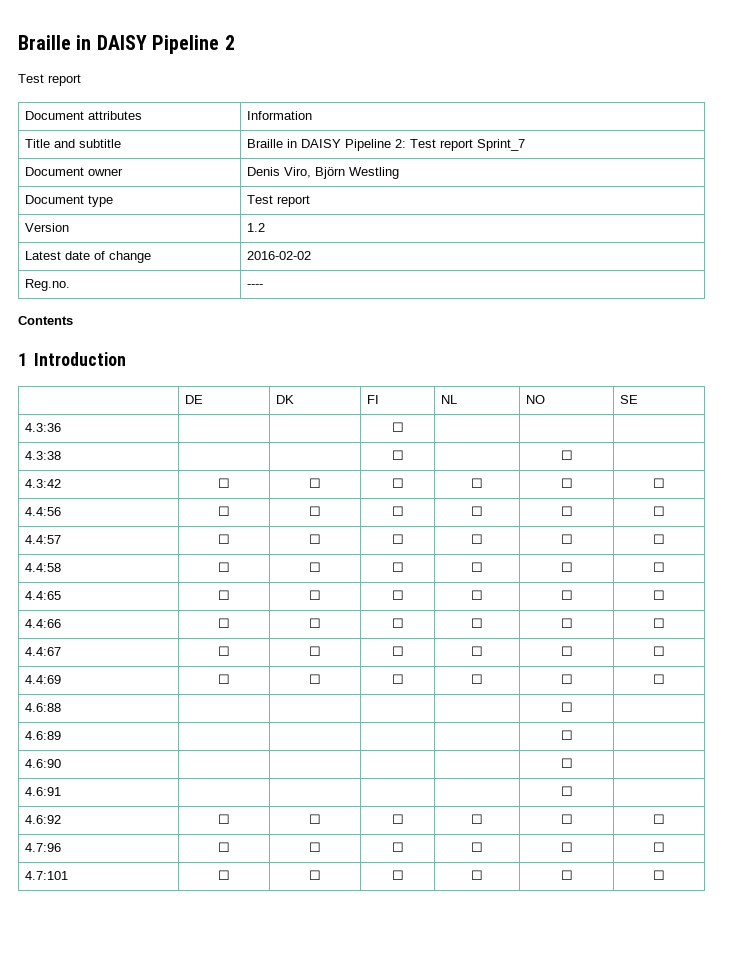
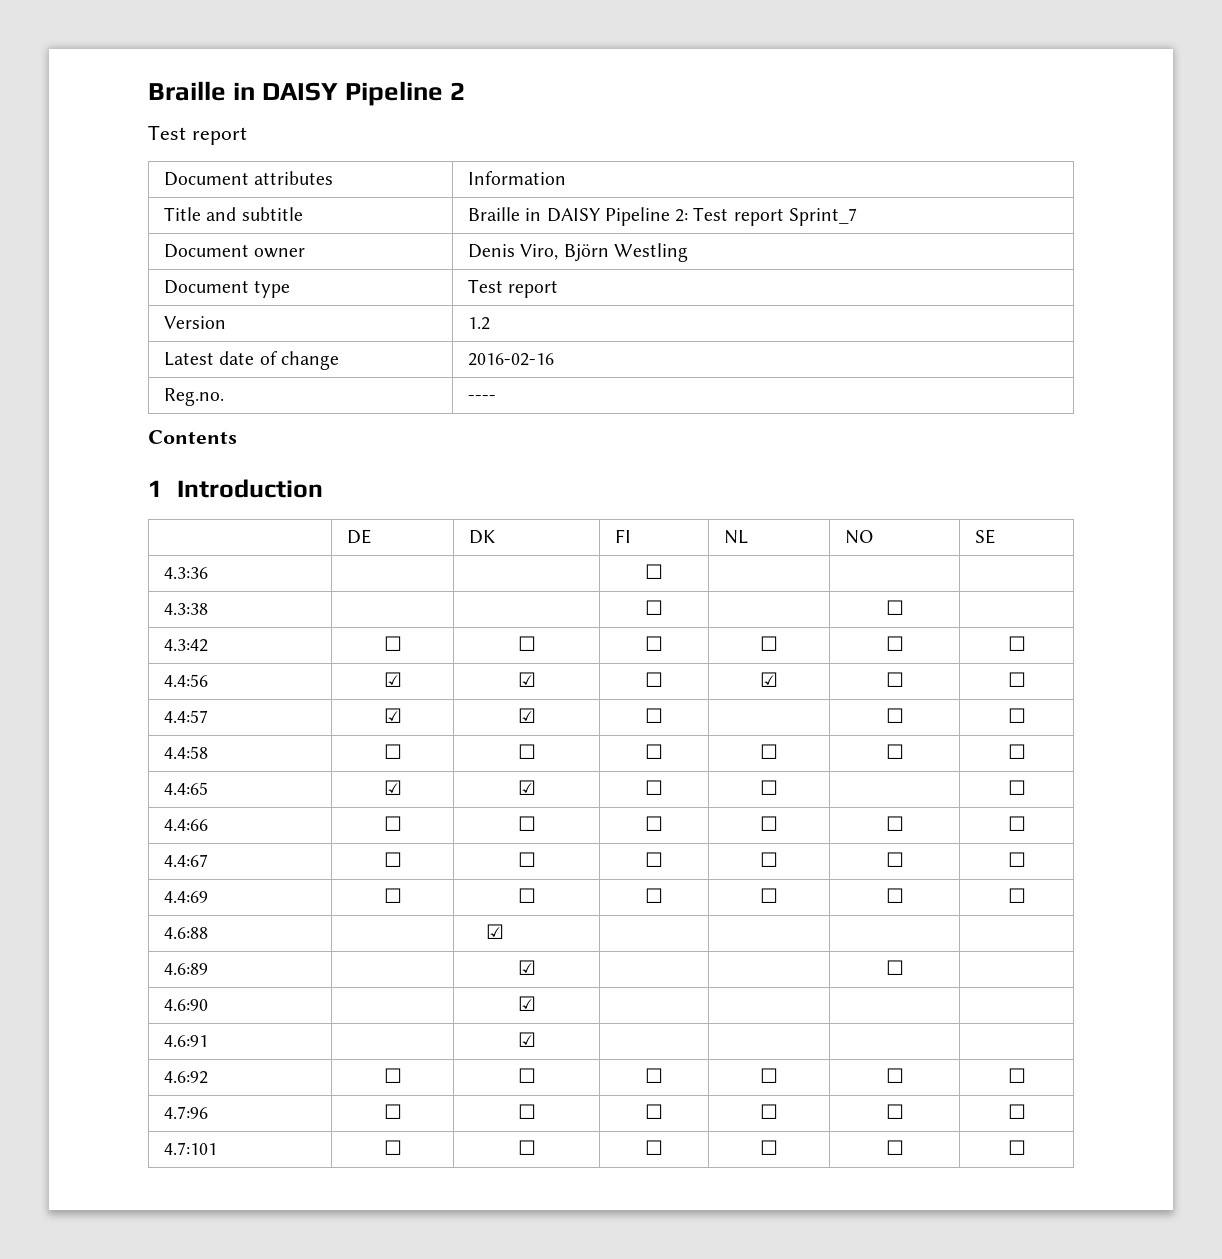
- Latest date of change | 2016-02-02
+ Latest date of change | 2016-02-16
- 4.4:56 | ☐ | ☐ | ☐ | ☐ | ☐ | ☐
+ 4.4:56 | ☑ | ☑ | ☐ | ☑ | ☐ | ☐
- 4.4:57 | ☐ | ☐ | ☐ | ☐ | ☐ | ☐
+ 4.4:57 | ☑ | ☑ | ☐ | | ☐ | ☐
- 4.4:65 | ☐ | ☐ | ☐ | ☐ | ☐ | ☐
+ 4.4:65 | ☑ | ☑ | ☐ | ☐ | | ☐
- 4.6:88 | | | | | ☐ |
+ 4.6:88 | | ☑ | | | |
- 4.6:89 | | | | | ☐ |
+ 4.6:89 | | ☑ | | | ☐ |
- 4.6:90 | | | | | ☐ |
+ 4.6:90 | | ☑ | | | |
- 4.6:91 | | | | | ☐ |
+ 4.6:91 | | ☑ | | | |

